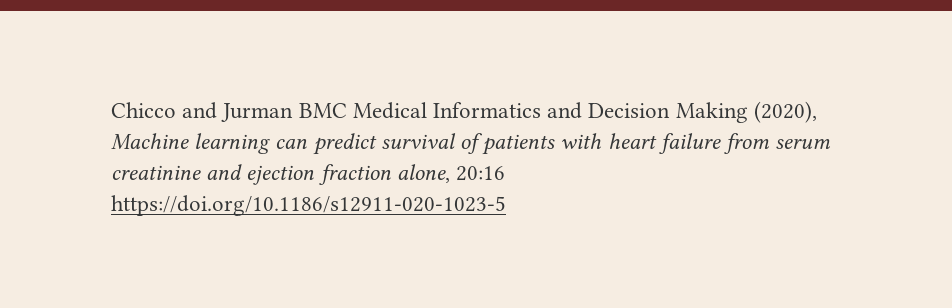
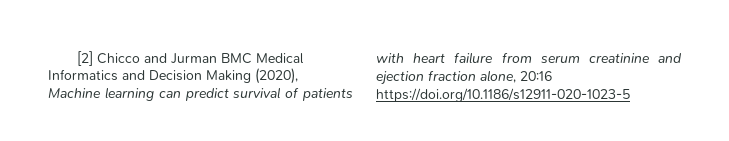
- Chicco and Jurman BMC Medical Informatics and Decision Making (2020), Machine learning can predict survival of patients with heart failure from serum creatinine and ejection fraction alone, 20:16 https://doi.org/10.1186/s12911-020-1023-5
+ [2] Chicco and Jurman BMC Medical Informatics and Decision Making (2020), Machine learning can predict survival of patients with heart failure from serum creatinine and ejection fraction alone, 20:16 https://doi.org/10.1186/s12911-020-1023-5

